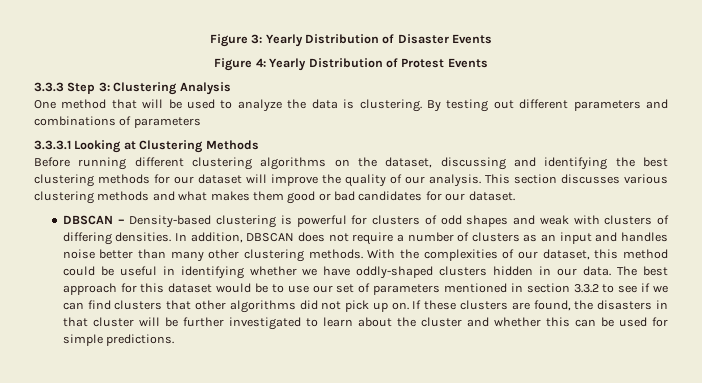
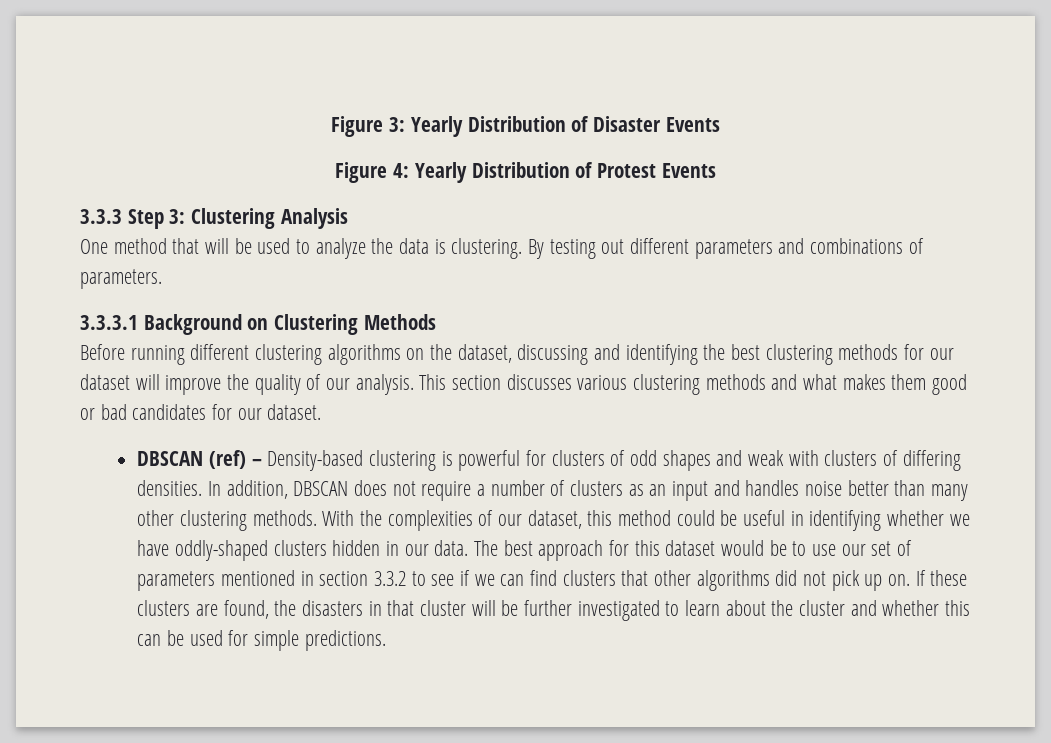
- By testing out different parameters and combinations of parameters
+ By testing out different parameters and combinations of parameters.
- 3.3.3.1 Looking at Clustering Methods
+ 3.3.3.1 Background on Clustering Methods
- DBSCAN – Density-based clustering is powerful for clusters of odd shapes and weak with clusters of differing densities.
+ DBSCAN (ref) – Density-based clustering is powerful for clusters of odd shapes and weak with clusters of differing densities.

